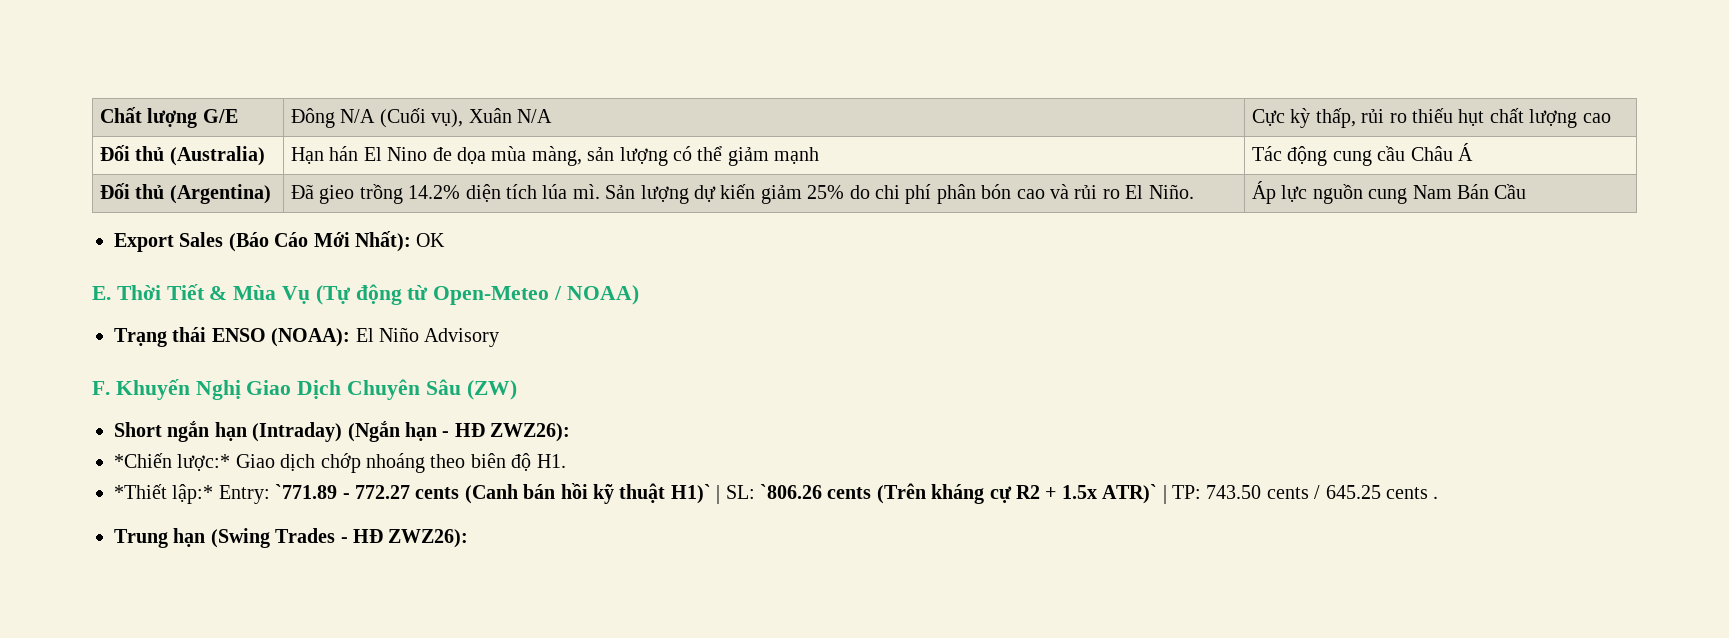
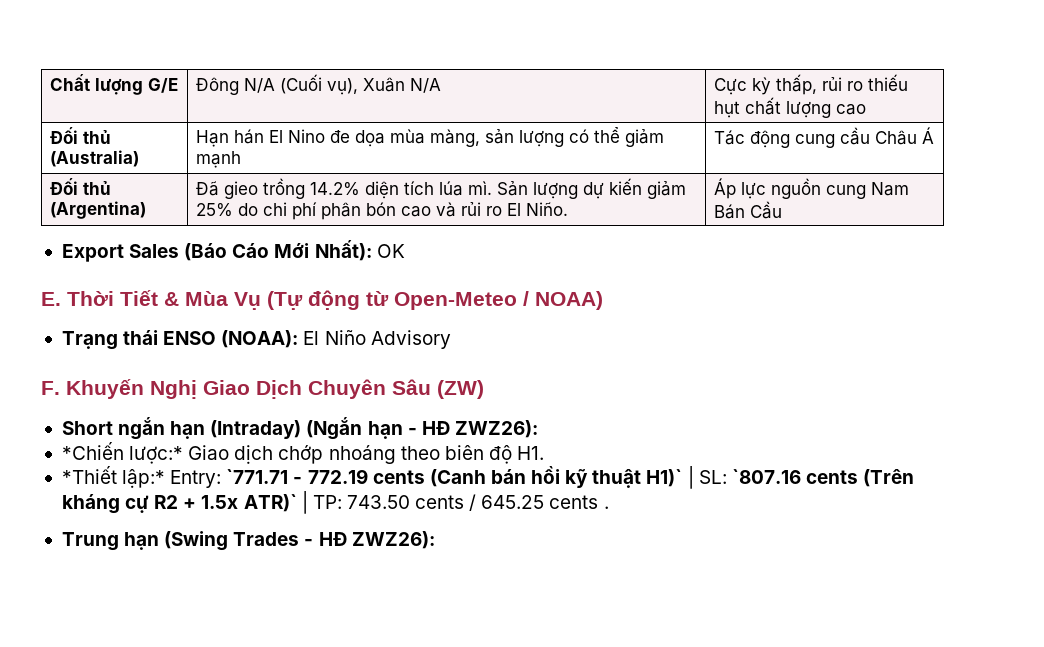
- *Thiết lập:* Entry: `771.89 - 772.27 cents (Canh bán hồi kỹ thuật H1)` | SL: `806.26 cents (Trên kháng cự R2 + 1.5x ATR)` | TP: 743.50 cents / 645.25 cents .
+ *Thiết lập:* Entry: `771.71 - 772.19 cents (Canh bán hồi kỹ thuật H1)` | SL: `807.16 cents (Trên kháng cự R2 + 1.5x ATR)` | TP: 743.50 cents / 645.25 cents .

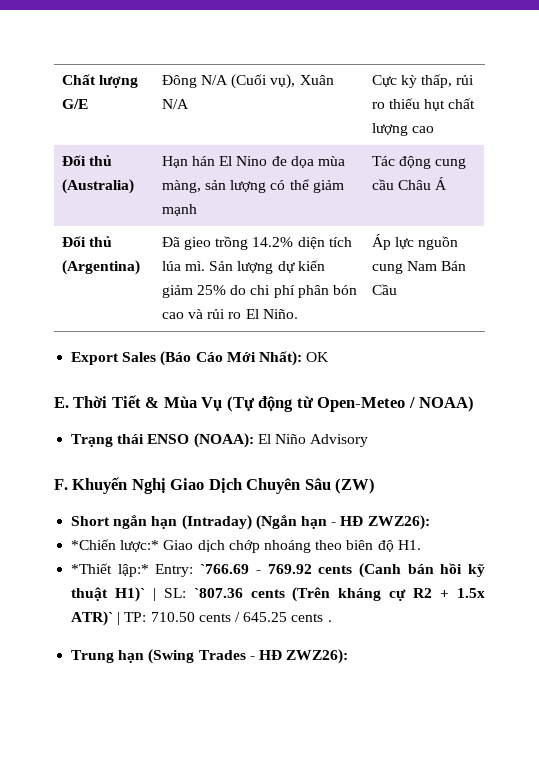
- *Thiết lập:* Entry: `771.71 - 772.19 cents (Canh bán hồi kỹ thuật H1)` | SL: `807.16 cents (Trên kháng cự R2 + 1.5x ATR)` | TP: 743.50 cents / 645.25 cents .
+ *Thiết lập:* Entry: `766.69 - 769.92 cents (Canh bán hồi kỹ thuật H1)` | SL: `807.36 cents (Trên kháng cự R2 + 1.5x ATR)` | TP: 710.50 cents / 645.25 cents .

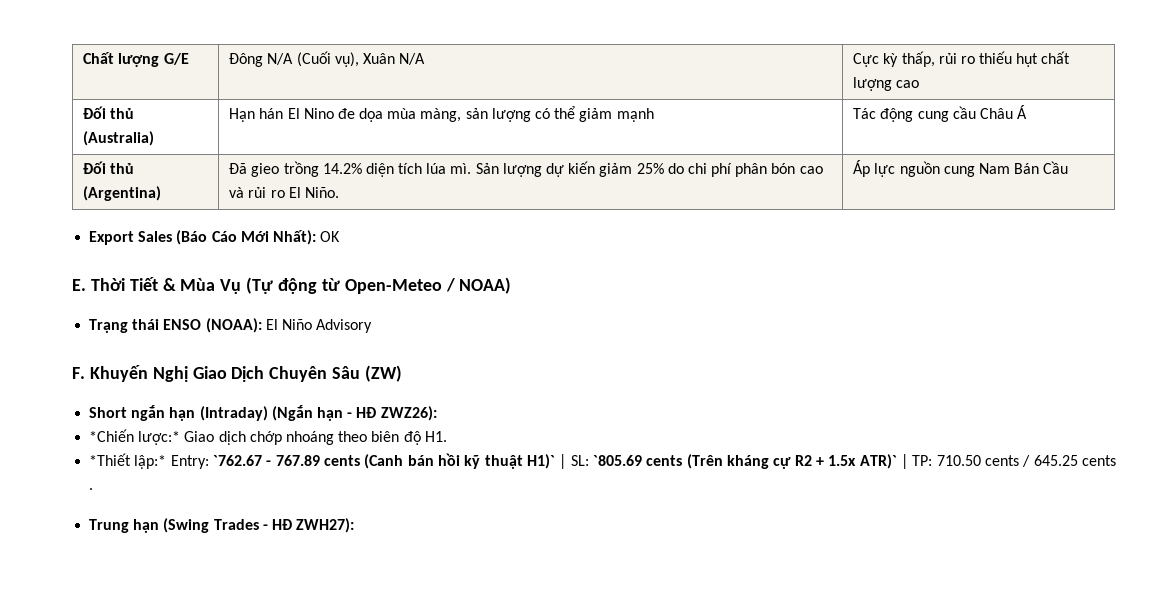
- *Thiết lập:* Entry: `766.69 - 769.92 cents (Canh bán hồi kỹ thuật H1)` | SL: `807.36 cents (Trên kháng cự R2 + 1.5x ATR)` | TP: 710.50 cents / 645.25 cents .
+ *Thiết lập:* Entry: `762.67 - 767.89 cents (Canh bán hồi kỹ thuật H1)` | SL: `805.69 cents (Trên kháng cự R2 + 1.5x ATR)` | TP: 710.50 cents / 645.25 cents .
- Trung hạn (Swing Trades - HĐ ZWZ26):
+ Trung hạn (Swing Trades - HĐ ZWH27):

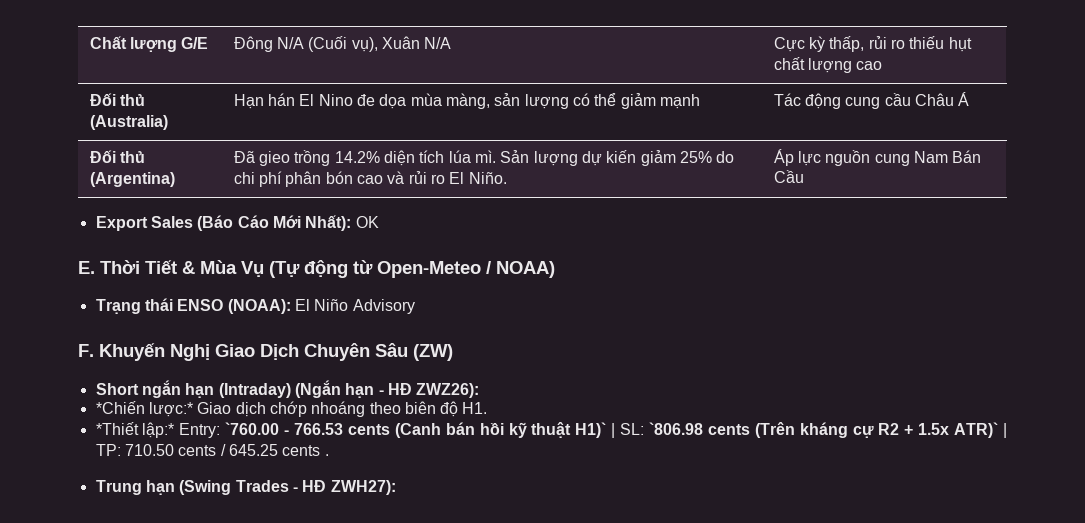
- *Thiết lập:* Entry: `762.67 - 767.89 cents (Canh bán hồi kỹ thuật H1)` | SL: `805.69 cents (Trên kháng cự R2 + 1.5x ATR)` | TP: 710.50 cents / 645.25 cents .
+ *Thiết lập:* Entry: `760.00 - 766.53 cents (Canh bán hồi kỹ thuật H1)` | SL: `806.98 cents (Trên kháng cự R2 + 1.5x ATR)` | TP: 710.50 cents / 645.25 cents .

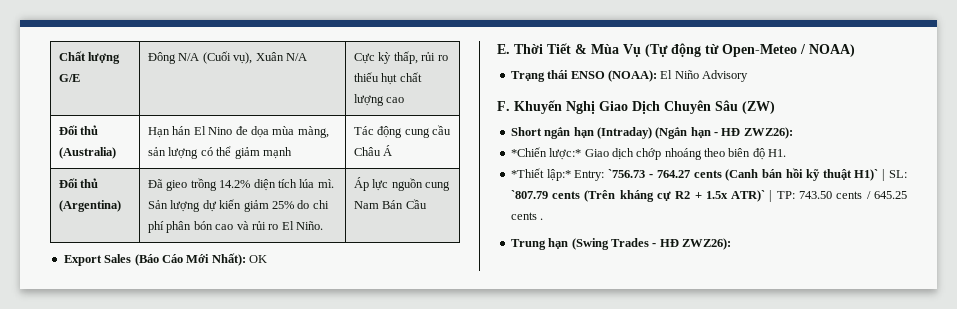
- *Thiết lập:* Entry: `760.00 - 766.53 cents (Canh bán hồi kỹ thuật H1)` | SL: `806.98 cents (Trên kháng cự R2 + 1.5x ATR)` | TP: 710.50 cents / 645.25 cents .
+ *Thiết lập:* Entry: `756.73 - 764.27 cents (Canh bán hồi kỹ thuật H1)` | SL: `807.79 cents (Trên kháng cự R2 + 1.5x ATR)` | TP: 743.50 cents / 645.25 cents .
- Trung hạn (Swing Trades - HĐ ZWH27):
+ Trung hạn (Swing Trades - HĐ ZWZ26):

